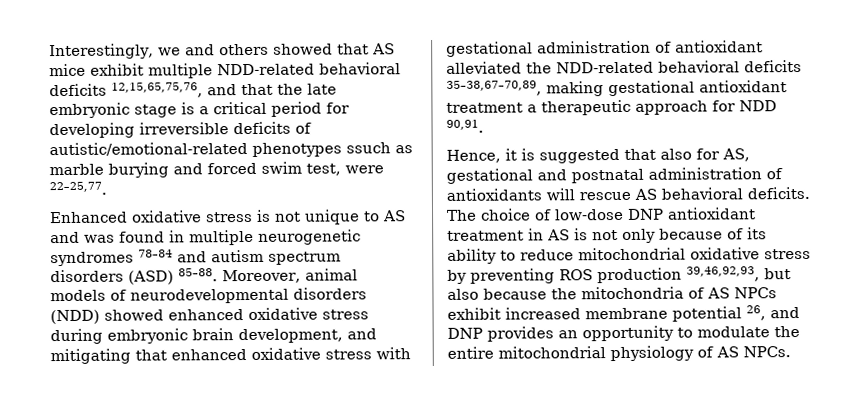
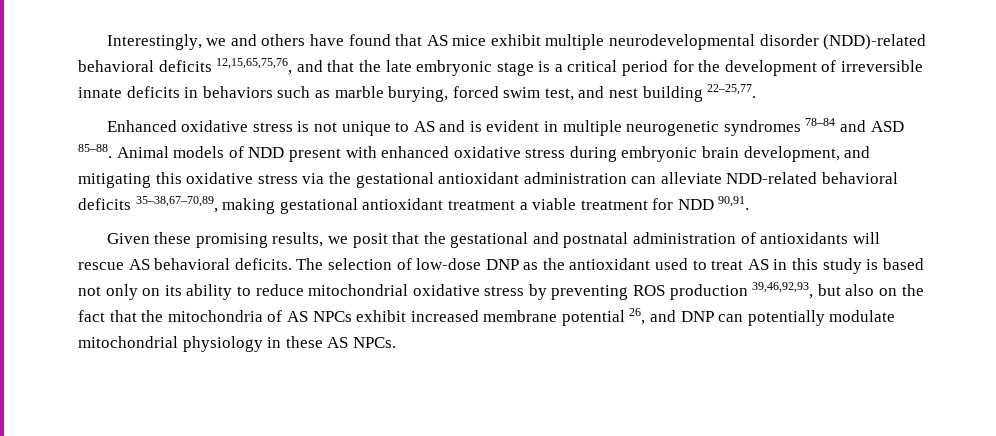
- Interestingly, we and others showed that AS mice exhibit multiple NDD-related behavioral deficits 12,15,65,75,76, and that the late embryonic stage is a critical period for developing irreversible deficits of autistic/emotional-related phenotypes ssuch as marble burying and forced swim test, were 22–25,77.
+ Interestingly, we and others have found that AS mice exhibit multiple neurodevelopmental disorder (NDD)-related behavioral deficits 12,15,65,75,76, and that the late embryonic stage is a critical period for the development of irreversible innate deficits in behaviors such as marble burying, forced swim test, and nest building 22–25,77.
- Enhanced oxidative stress is not unique to AS and was found in multiple neurogenetic syndromes 78–84 and autism spectrum disorders (ASD) 85–88. Moreover, animal models of neurodevelopmental disorders (NDD) showed enhanced oxidative stress during embryonic brain development, and mitigating that enhanced oxidative stress with gestational administration of antioxidant alleviated the NDD-related behavioral deficits 35–38,67–70,89, making gestational antioxidant treatment a therapeutic approach for NDD 90,91.
+ Enhanced oxidative stress is not unique to AS and is evident in multiple neurogenetic syndromes 78–84 and ASD 85–88. Animal models of NDD present with enhanced oxidative stress during embryonic brain development, and mitigating this oxidative stress via the gestational antioxidant administration can alleviate NDD-related behavioral deficits 35–38,67–70,89, making gestational antioxidant treatment a viable treatment for NDD 90,91.
- Hence, it is suggested that also for AS, gestational and postnatal administration of antioxidants will rescue AS behavioral deficits.
+ Given these promising results, we posit that the gestational and postnatal administration of antioxidants will rescue AS behavioral deficits.
- The choice of low-dose DNP antioxidant treatment in AS is not only because of its ability to reduce mitochondrial oxidative stress by preventing ROS production 39,46,92,93, but also because the mitochondria of AS NPCs exhibit increased membrane potential 26, and DNP provides an opportunity to modulate the entire mitochondrial physiology of AS NPCs.
+ The selection of low-dose DNP as the antioxidant used to treat AS in this study is based not only on its ability to reduce mitochondrial oxidative stress by preventing ROS production 39,46,92,93, but also on the fact that the mitochondria of AS NPCs exhibit increased membrane potential 26, and DNP can potentially modulate mitochondrial physiology in these AS NPCs.

